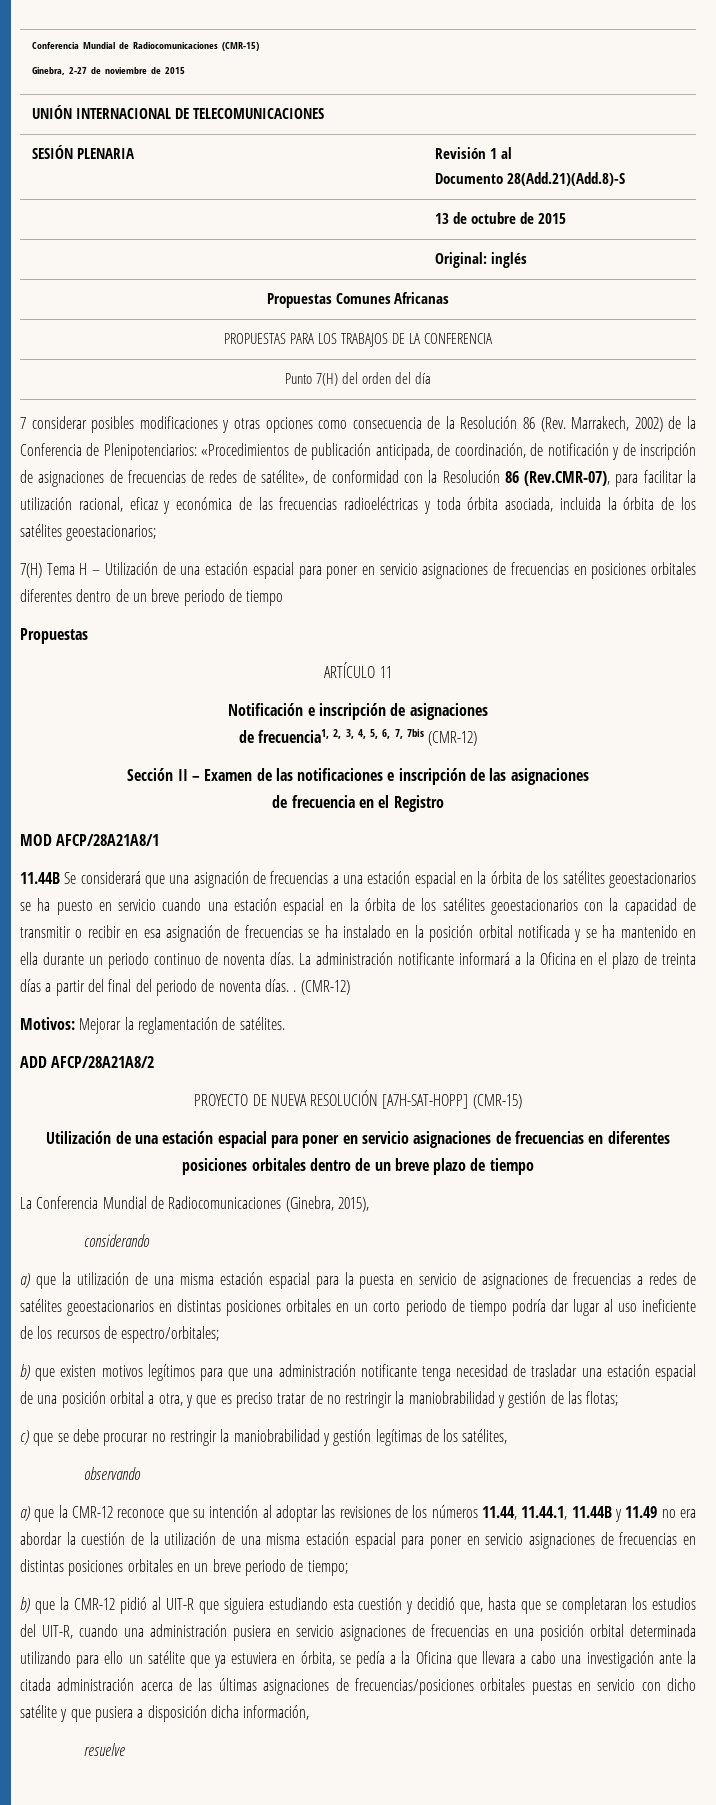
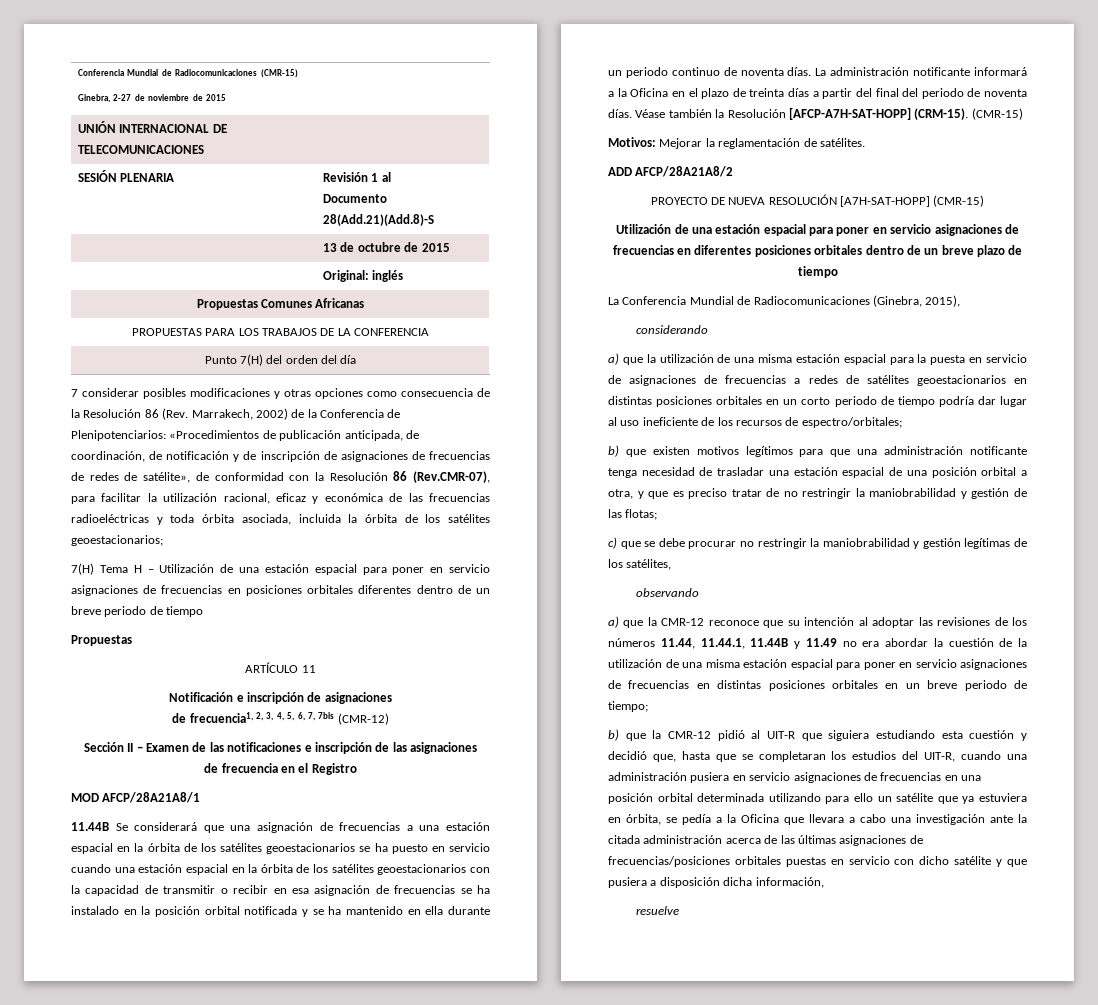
- La administración notificante informará a la Oficina en el plazo de treinta días a partir del final del periodo de noventa días. . (CMR-12)
+ La administración notificante informará a la Oficina en el plazo de treinta días a partir del final del periodo de noventa días. Véase también la Resolución [AFCP-A7H-SAT-HOPP] (CRM-15). (CMR-15)

